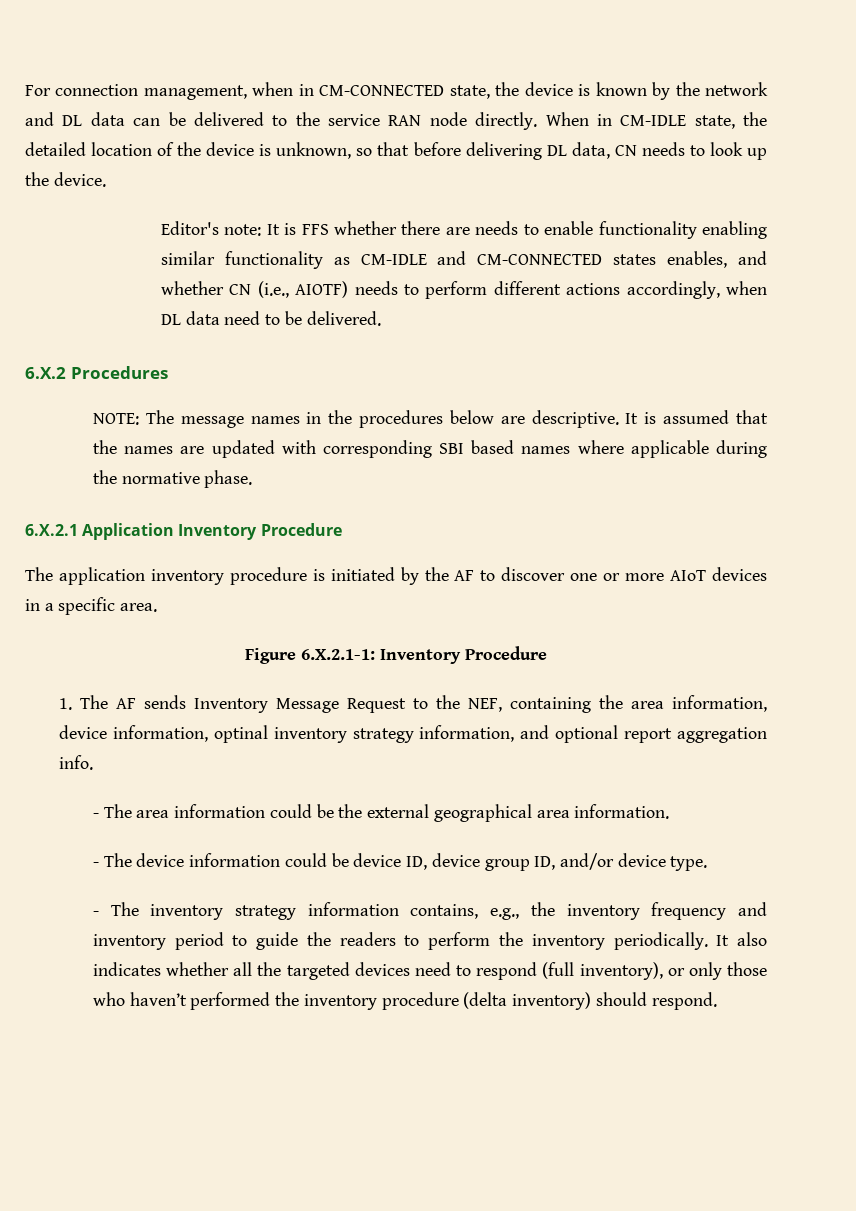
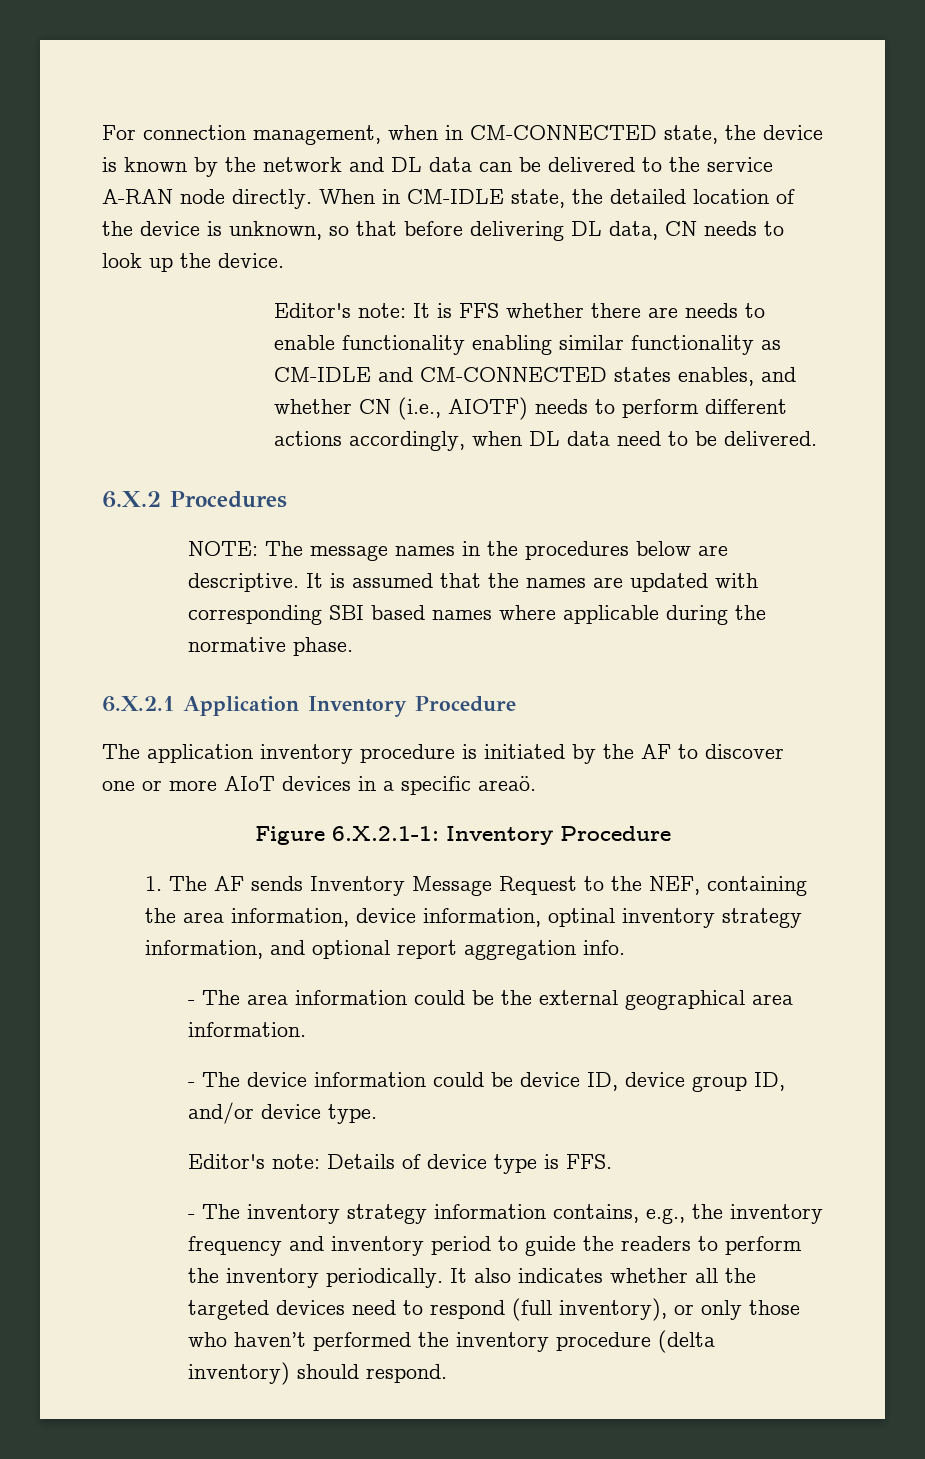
- For connection management, when in CM-CONNECTED state, the device is known by the network and DL data can be delivered to the service RAN node directly.
+ For connection management, when in CM-CONNECTED state, the device is known by the network and DL data can be delivered to the service A-RAN node directly.
- The application inventory procedure is initiated by the AF to discover one or more AIoT devices in a specific area.
+ The application inventory procedure is initiated by the AF to discover one or more AIoT devices in a specific areaö.
+ Editor's note: Details of device type is FFS.

